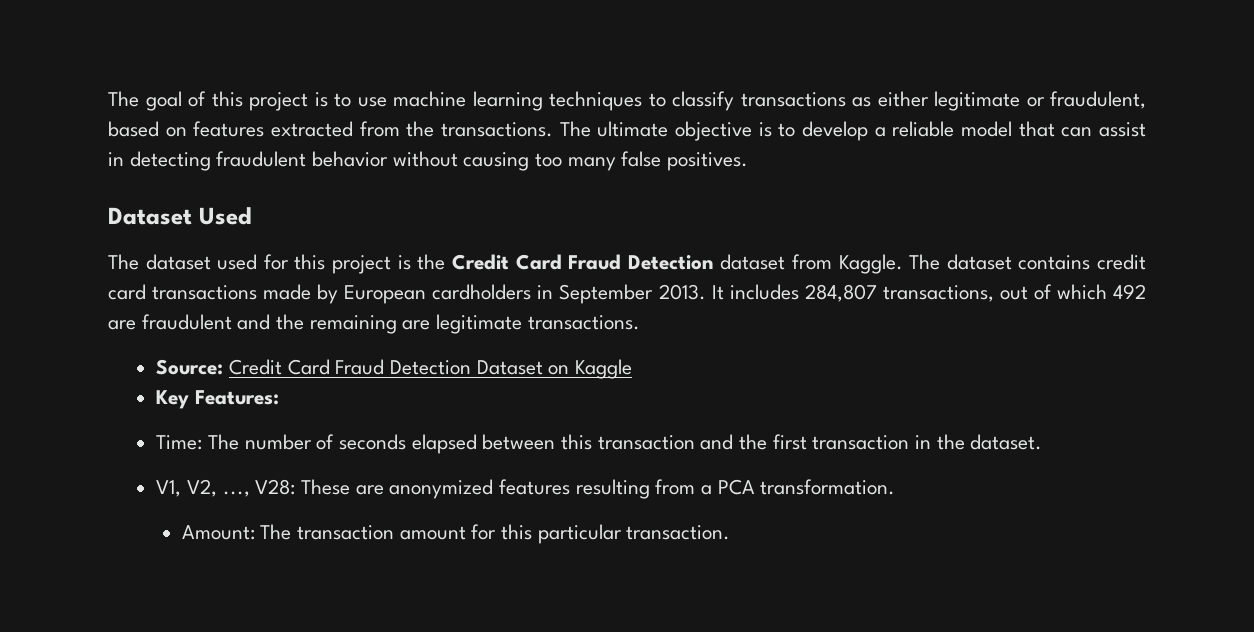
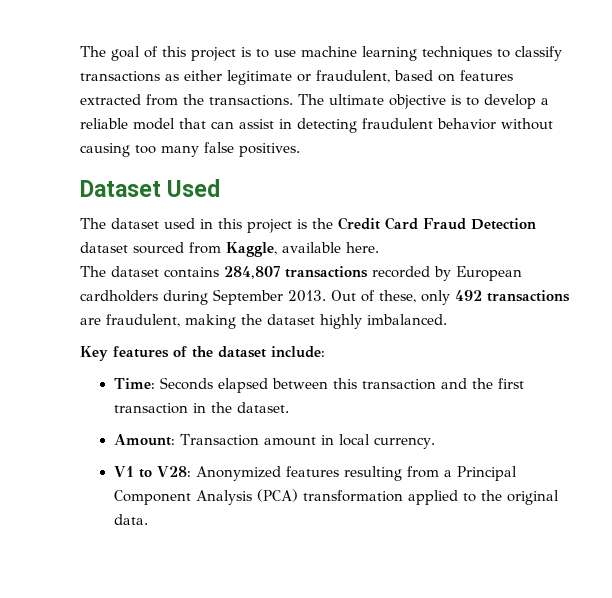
- The dataset used for this project is the Credit Card Fraud Detection dataset from Kaggle. The dataset contains credit card transactions made by European cardholders in September 2013.
+ The dataset used in this project is the Credit Card Fraud Detection dataset sourced from Kaggle, available here.
+ The dataset contains 284,807 transactions recorded by European cardholders during September 2013.
- It includes 284,807 transactions, out of which 492 are fraudulent and the remaining are legitimate transactions.
- Source: Credit Card Fraud Detection Dataset on Kaggle
- Key Features:
- Time: The number of seconds elapsed between this transaction and the first transaction in the dataset.
+ Out of these, only 492 transactions are fraudulent, making the dataset highly imbalanced.
+ Key features of the dataset include:
+ Time: Seconds elapsed between this transaction and the first transaction in the dataset.
- V1, V2, ..., V28: These are anonymized features resulting from a PCA transformation.
- Amount: The transaction amount for this particular transaction.
+ Amount: Transaction amount in local currency.
+ V1 to V28: Anonymized features resulting from a Principal Component Analysis (PCA) transformation applied to the original data.

